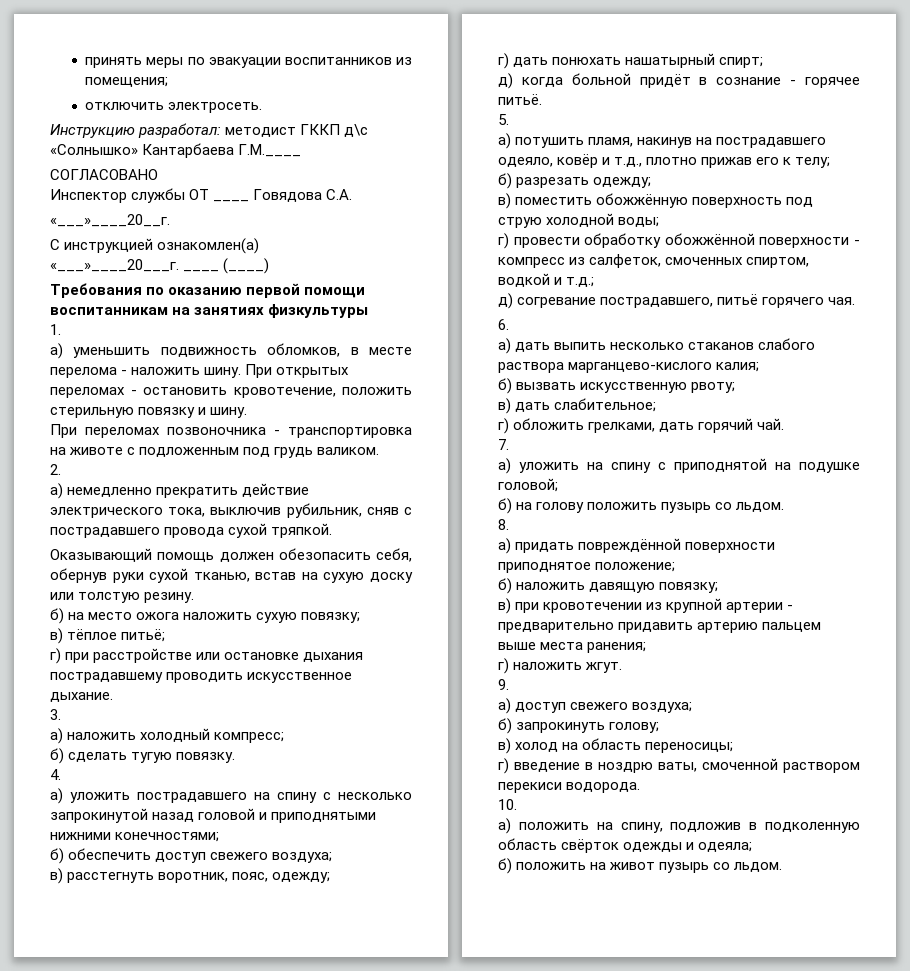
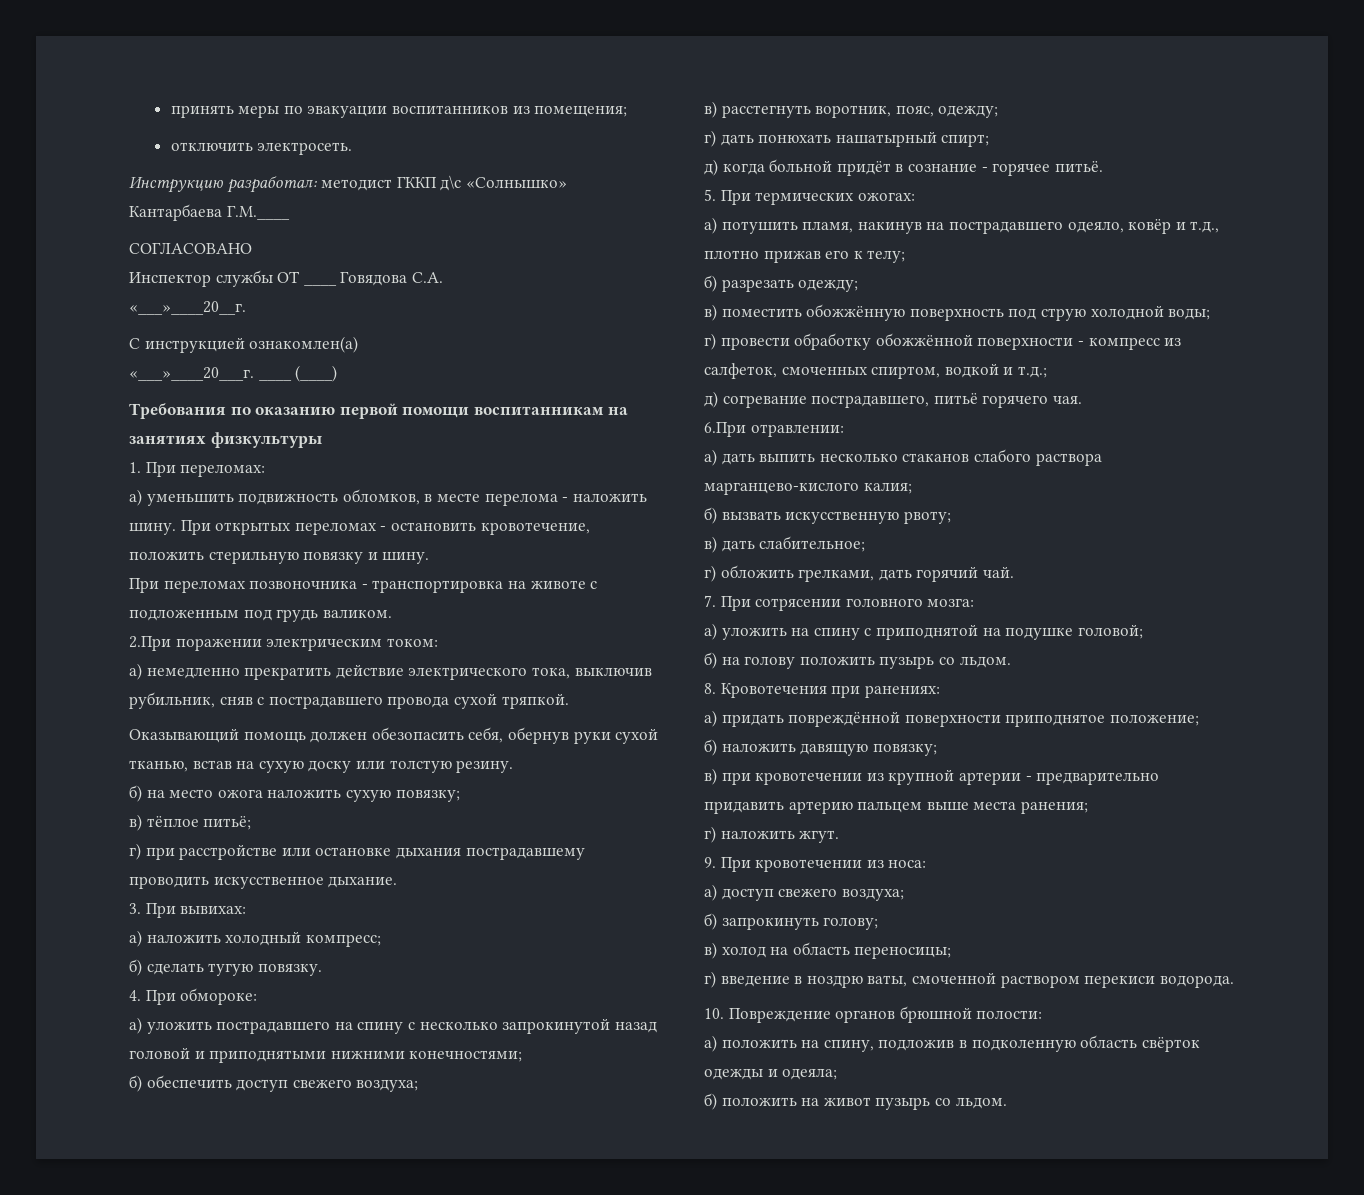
- 1.
+ 1. При переломах:
- 2.
+ 2.При поражении электрическим током:
- 3.
+ 3. При вывихах:
- 4.
+ 4. При обмороке:
- 5.
+ 5. При термических ожогах:
- 6.
+ 6.При отравлении:
- 7.
+ 7. При сотрясении головного мозга:
- 8.
+ 8. Кровотечения при ранениях:
- 9.
+ 9. При кровотечении из носа:
- 10.
+ 10. Повреждение органов брюшной полости:

